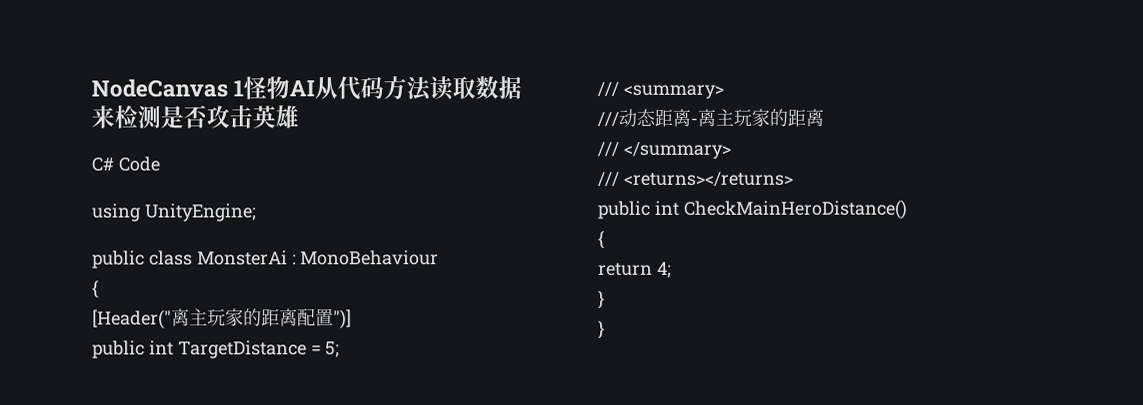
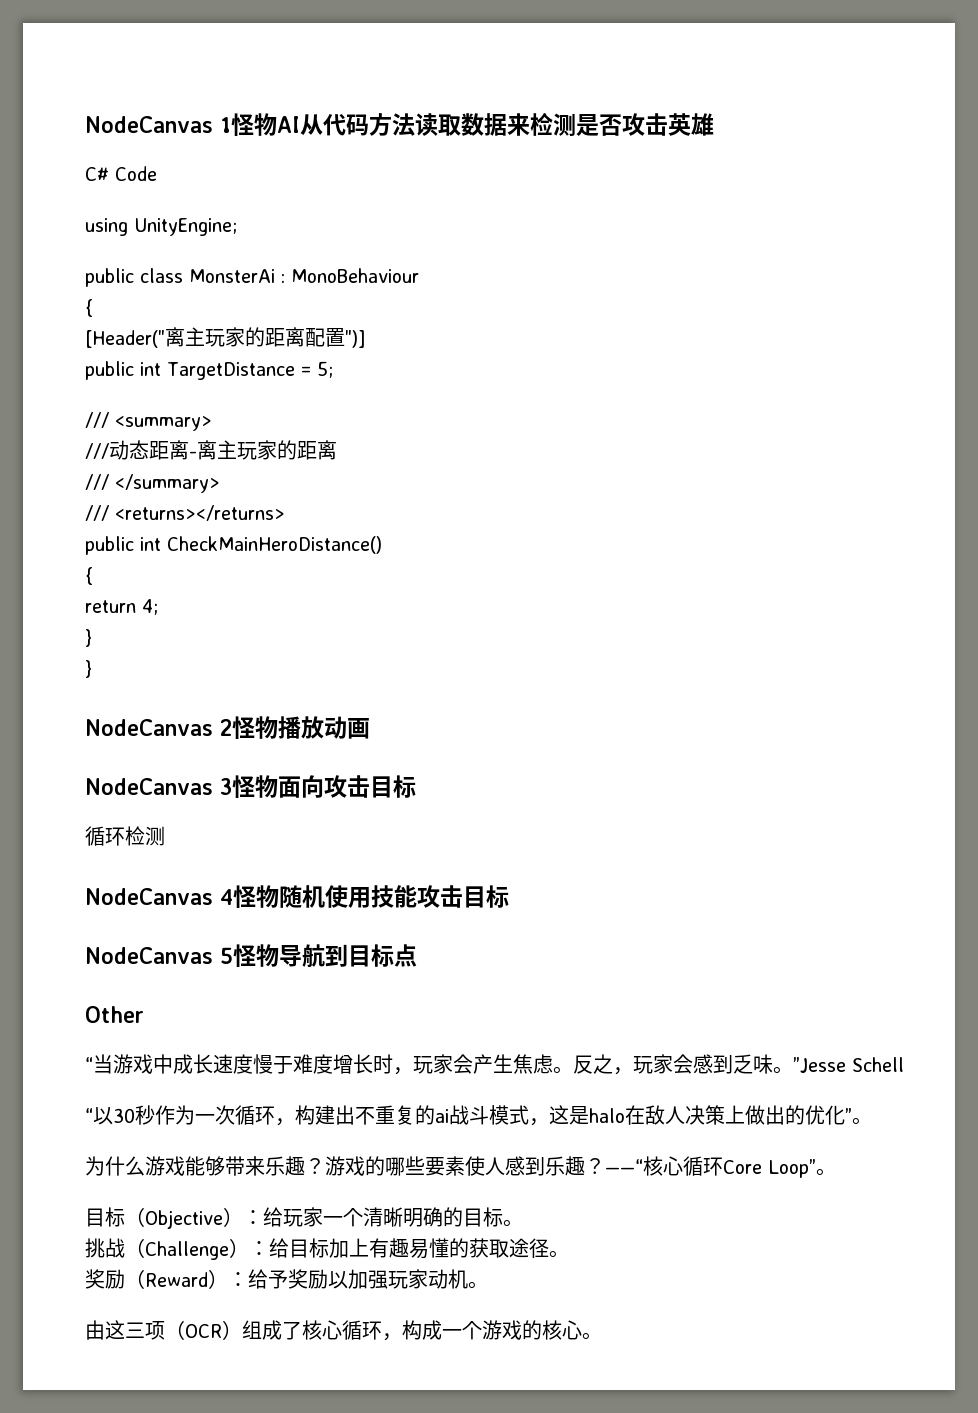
+ NodeCanvas 2怪物播放动画
+ NodeCanvas 3怪物面向攻击目标
+ 循环检测
+ NodeCanvas 4怪物随机使用技能攻击目标
+ NodeCanvas 5怪物导航到目标点
+ Other
+ “当游戏中成长速度慢于难度增长时，玩家会产生焦虑。反之，玩家会感到乏味。”Jesse Schell
+ “以30秒作为一次循环，构建出不重复的ai战斗模式，这是halo在敌人决策上做出的优化”。
+ 为什么游戏能够带来乐趣？游戏的哪些要素使人感到乐趣？——“核心循环Core Loop”。
+ 目标（Objective）：给玩家一个清晰明确的目标。
+ 挑战（Challenge）：给目标加上有趣易懂的获取途径。
+ 奖励（Reward）：给予奖励以加强玩家动机。
+ 由这三项（OCR）组成了核心循环，构成一个游戏的核心。

